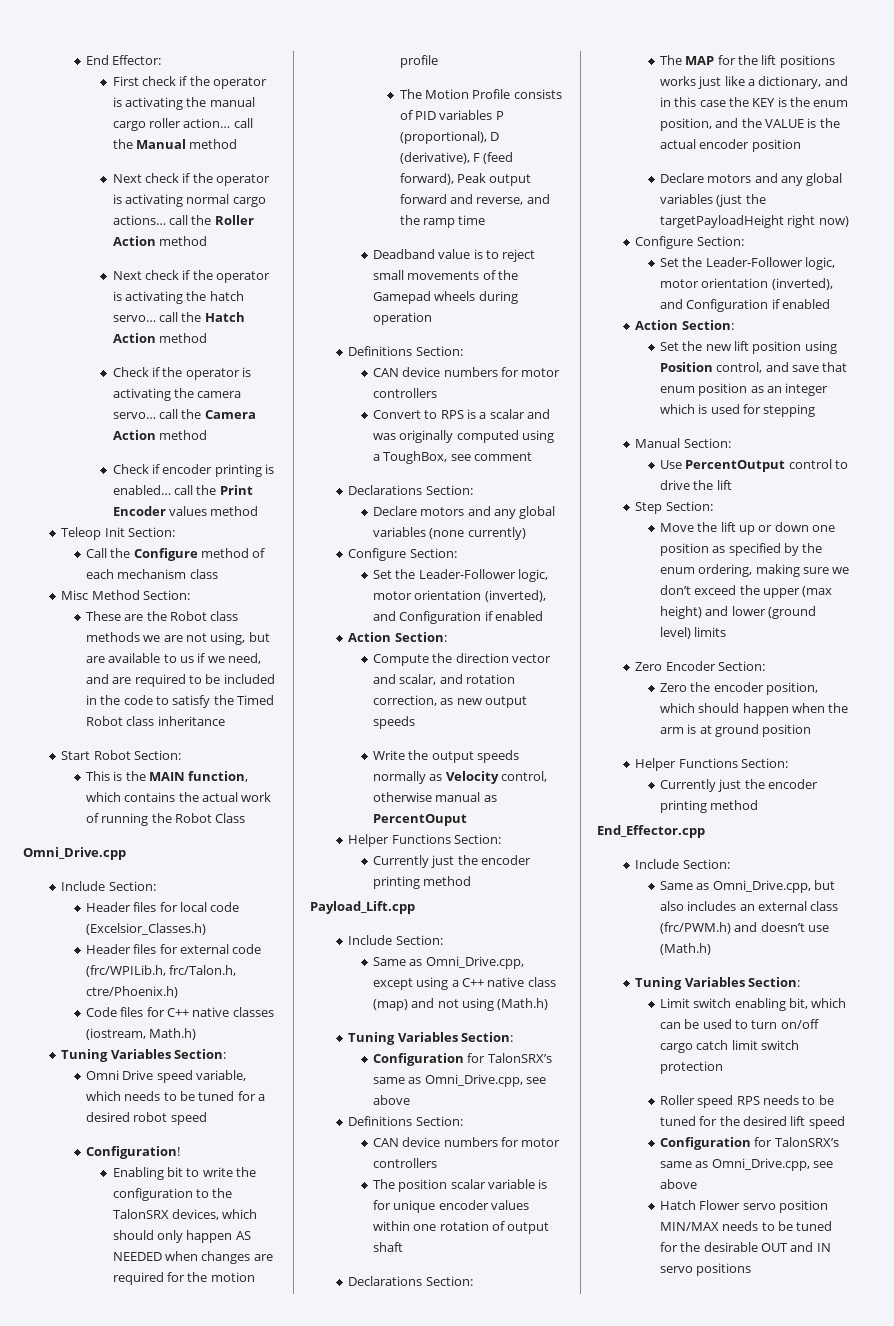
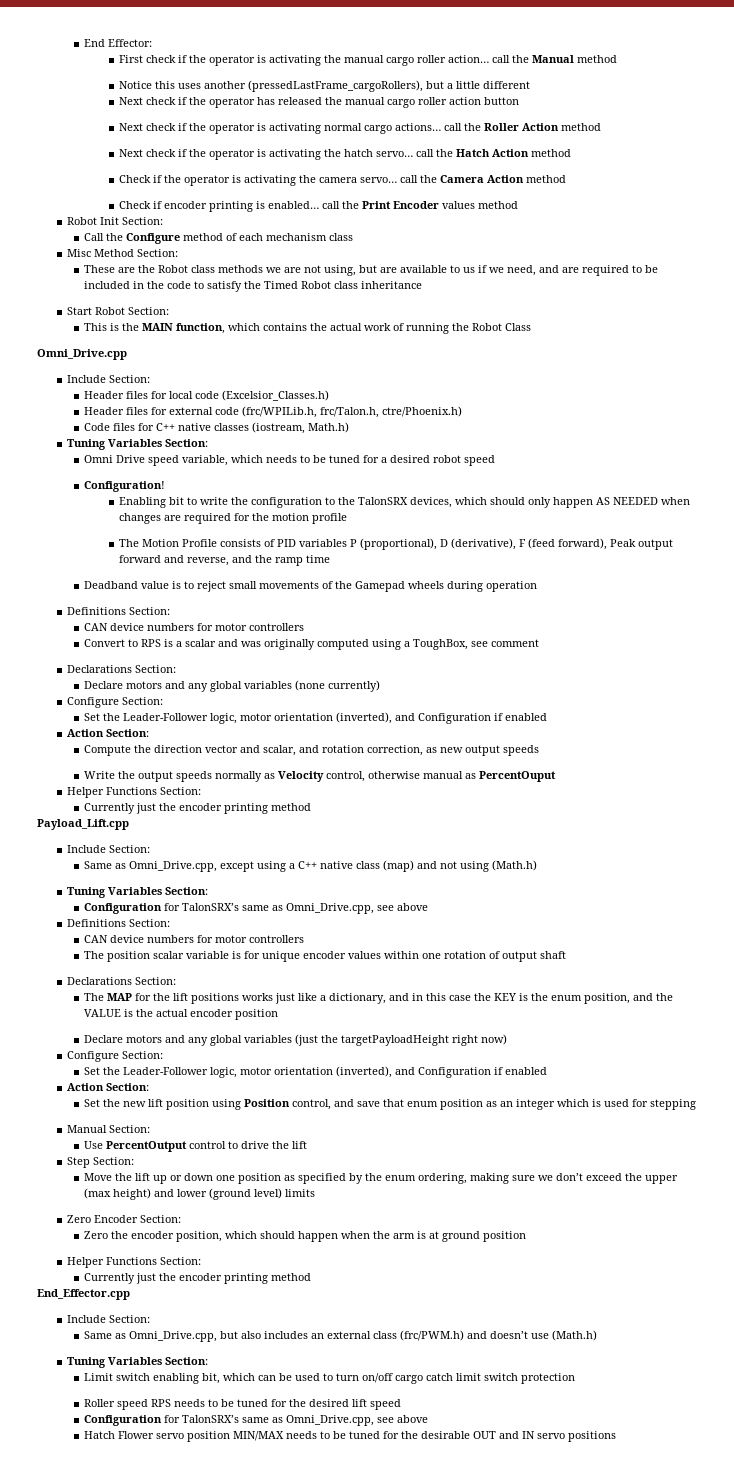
+ Notice this uses another (pressedLastFrame_cargoRollers), but a little different
+ Next check if the operator has released the manual cargo roller action button
- Teleop Init Section:
+ Robot Init Section:

